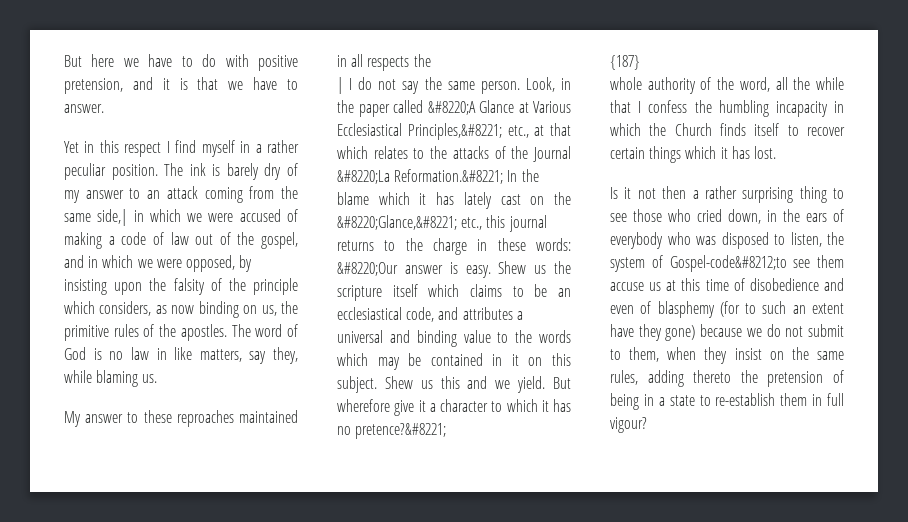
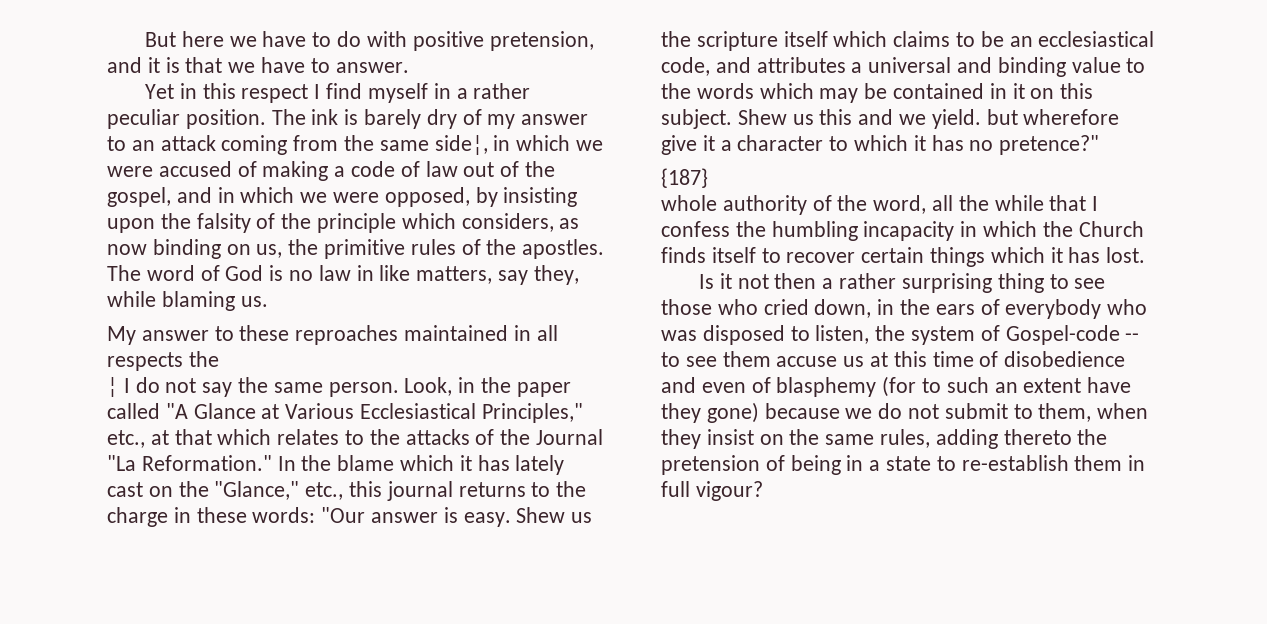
- The ink is barely dry of my answer to an attack coming from the same side,| in which we were accused of making a code of law out of the gospel, and in which we were opposed, by insisting upon the falsity of the principle which considers, as now binding on us, the primitive rules of the apostles.
+ The ink is barely dry of my answer to an attack coming from the same side¦, in which we were accused of making a code of law out of the gospel, and in which we were opposed, by insisting upon the falsity of the principle which considers, as now binding on us, the primitive rules of the apostles.
- | I do not say the same person.
+ ¦ I do not say the same person.
- Look, in the paper called &#8220;A Glance at Various Ecclesiastical Principles,&#8221; etc., at that which relates to the attacks of the Journal &#8220;La Reformation.&#8221; In the blame which it has lately cast on the &#8220;Glance,&#8221; etc., this journal returns to the charge in these words: &#8220;Our answer is easy.
+ Look, in the paper called "A Glance at Various Ecclesiastical Principles," etc., at that which relates to the attacks of the Journal "La Reformation." In the blame which it has lately cast on the "Glance," etc., this journal returns to the charge in these words: "Our answer is easy.
- Shew us this and we yield. But wherefore give it a character to which it has no pretence?&#8221;
+ Shew us this and we yield. but wherefore give it a character to which it has no pretence?"
- Is it not then a rather surprising thing to see those who cried down, in the ears of everybody who was disposed to listen, the system of Gospel-code&#8212;to see them accuse us at this time of disobedience and even of blasphemy (for to such an extent have they gone) because we do not submit to them, when they insist on the same rules, adding thereto the pretension of being in a state to re-establish them in full vigour?
+ Is it not then a rather surprising thing to see those who cried down, in the ears of everybody who was disposed to listen, the system of Gospel-code -- to see them accuse us at this time of disobedience and even of blasphemy (for to such an extent have they gone) because we do not submit to them, when they insist on the same rules, adding thereto the pretension of being in a state to re-establish them in full vigour?

